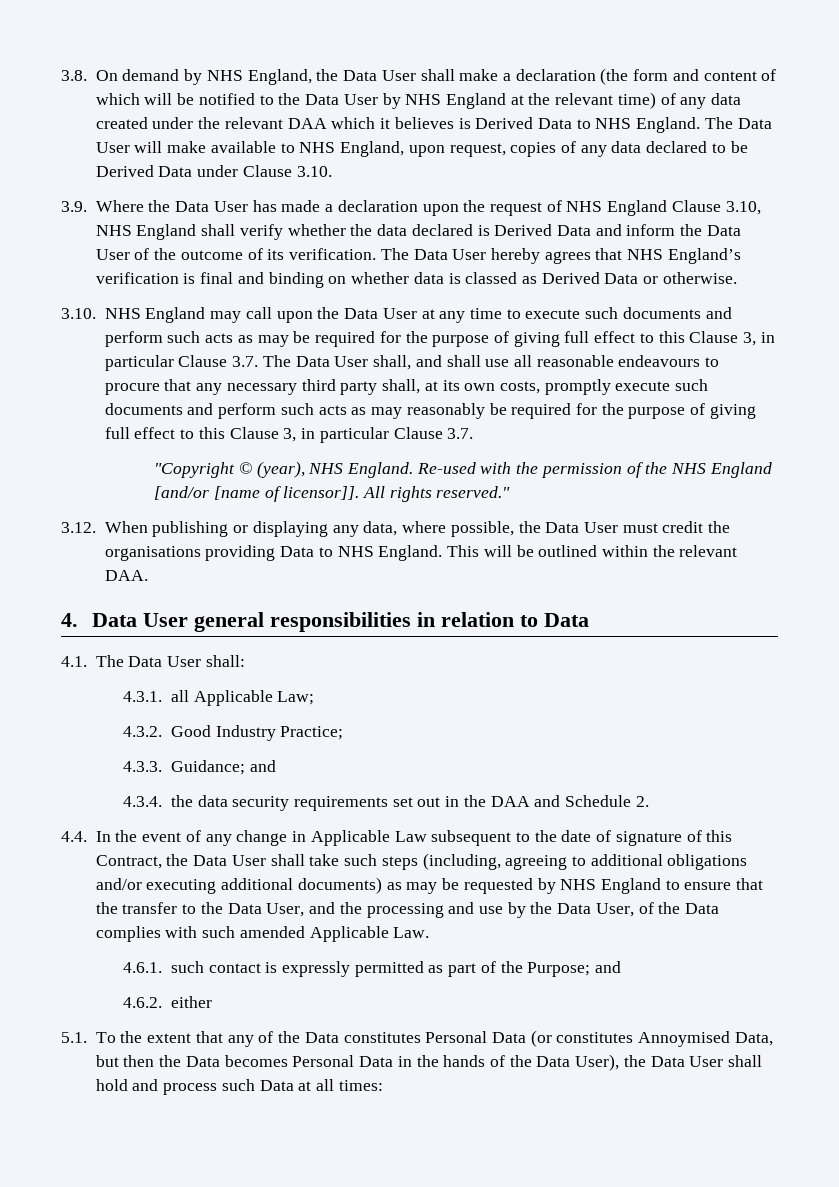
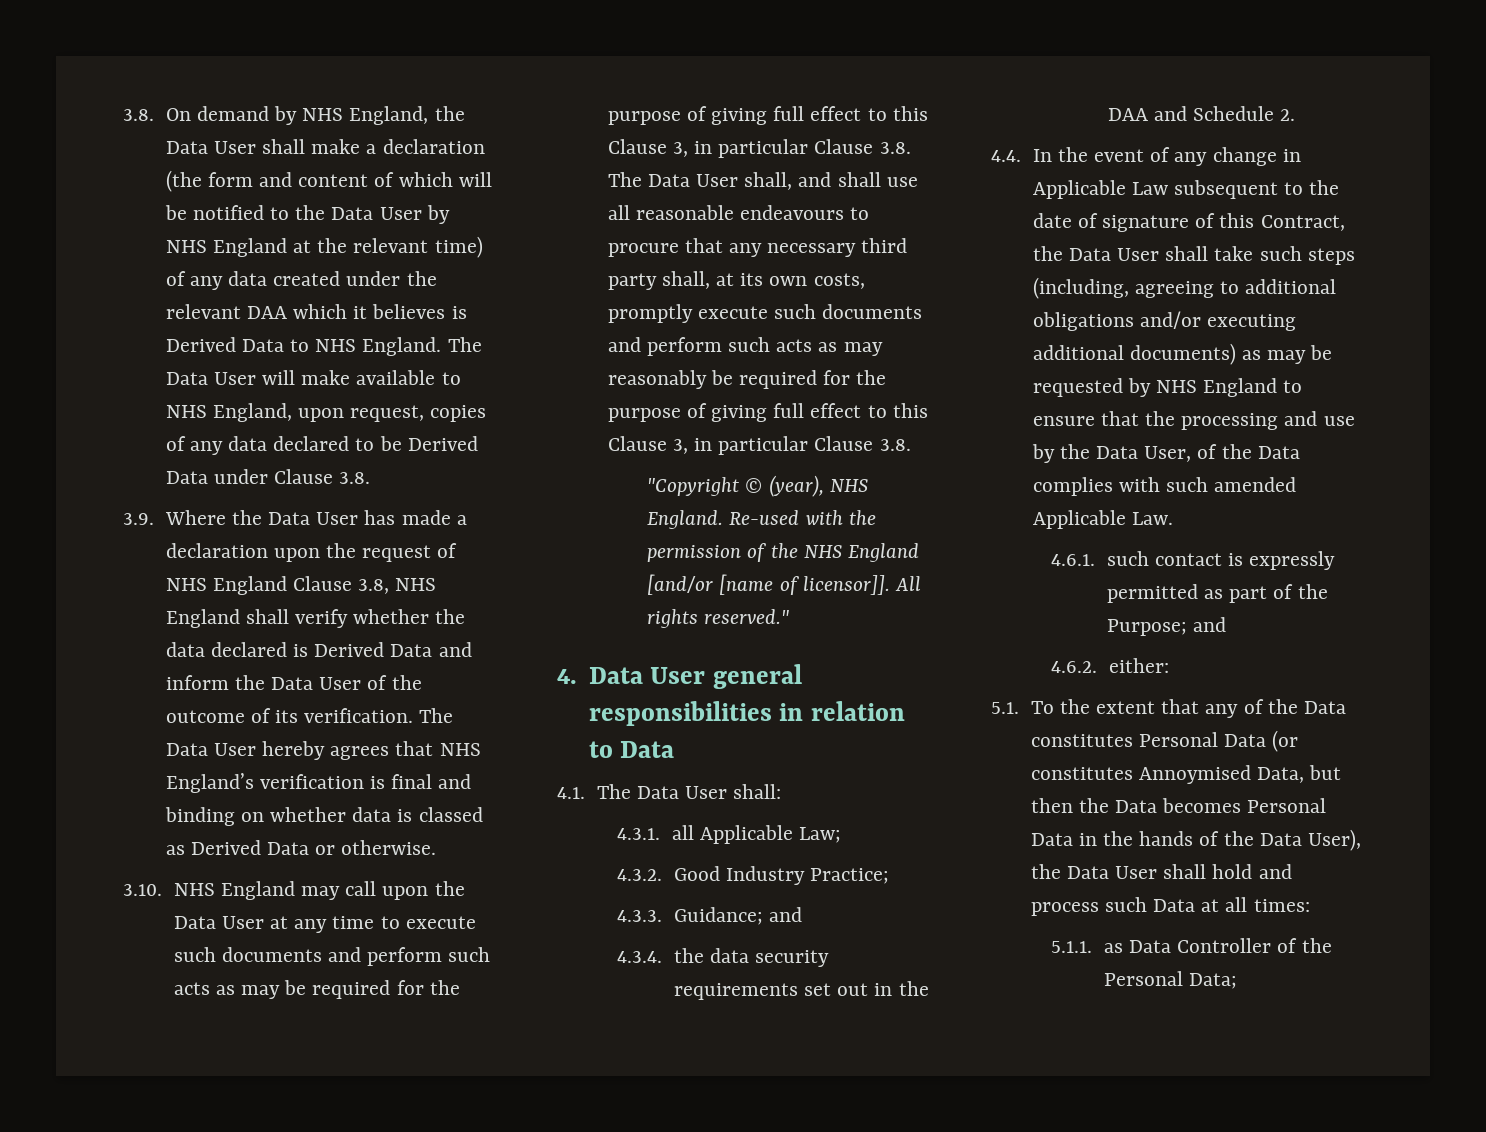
- The Data User will make available to NHS England, upon request, copies of any data declared to be Derived Data under Clause 3.10.
+ The Data User will make available to NHS England, upon request, copies of any data declared to be Derived Data under Clause 3.8.
- 3.9. Where the Data User has made a declaration upon the request of NHS England Clause 3.10, NHS England shall verify whether the data declared is Derived Data and inform the Data User of the outcome of its verification.
+ 3.9. Where the Data User has made a declaration upon the request of NHS England Clause 3.8, NHS England shall verify whether the data declared is Derived Data and inform the Data User of the outcome of its verification.
- 3.10. NHS England may call upon the Data User at any time to execute such documents and perform such acts as may be required for the purpose of giving full effect to this Clause 3, in particular Clause 3.7. The Data User shall, and shall use all reasonable endeavours to procure that any necessary third party shall, at its own costs, promptly execute such documents and perform such acts as may reasonably be required for the purpose of giving full effect to this Clause 3, in particular Clause 3.7.
+ 3.10. NHS England may call upon the Data User at any time to execute such documents and perform such acts as may be required for the purpose of giving full effect to this Clause 3, in particular Clause 3.8. The Data User shall, and shall use all reasonable endeavours to procure that any necessary third party shall, at its own costs, promptly execute such documents and perform such acts as may reasonably be required for the purpose of giving full effect to this Clause 3, in particular Clause 3.8.
- 3.12. When publishing or displaying any data, where possible, the Data User must credit the organisations providing Data to NHS England. This will be outlined within the relevant DAA.
- 4.4. In the event of any change in Applicable Law subsequent to the date of signature of this Contract, the Data User shall take such steps (including, agreeing to additional obligations and/or executing additional documents) as may be requested by NHS England to ensure that the transfer to the Data User, and the processing and use by the Data User, of the Data complies with such amended Applicable Law.
+ 4.4. In the event of any change in Applicable Law subsequent to the date of signature of this Contract, the Data User shall take such steps (including, agreeing to additional obligations and/or executing additional documents) as may be requested by NHS England to ensure that the processing and use by the Data User, of the Data complies with such amended Applicable Law.
- 4.6.2. either
+ 4.6.2. either:
+ 5.1.1. as Data Controller of the Personal Data;

